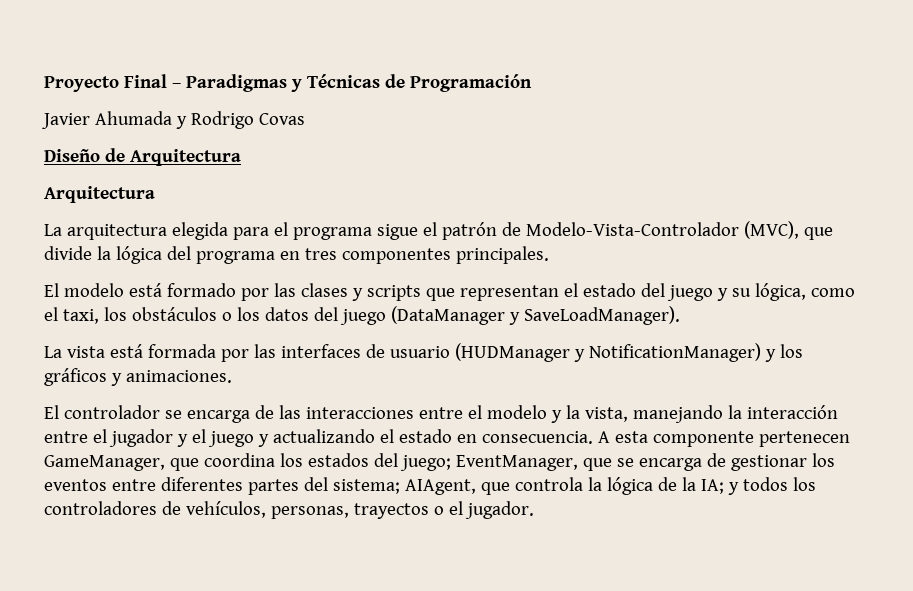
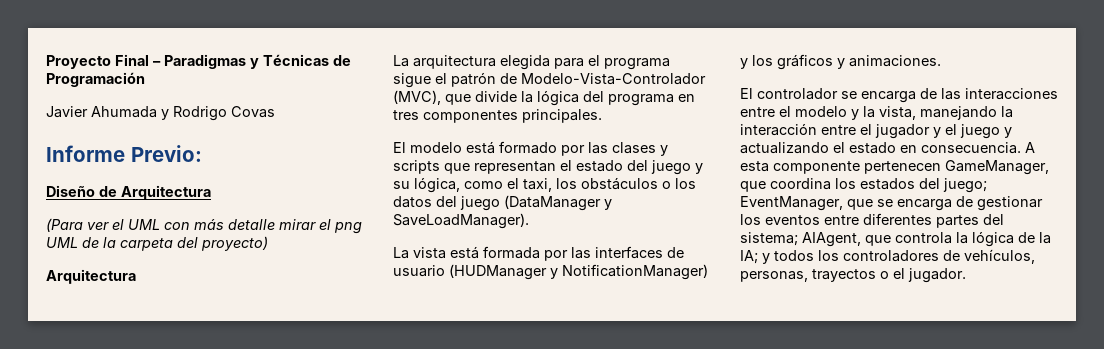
+ Informe Previo:
+ (Para ver el UML con más detalle mirar el png UML de la carpeta del proyecto)

